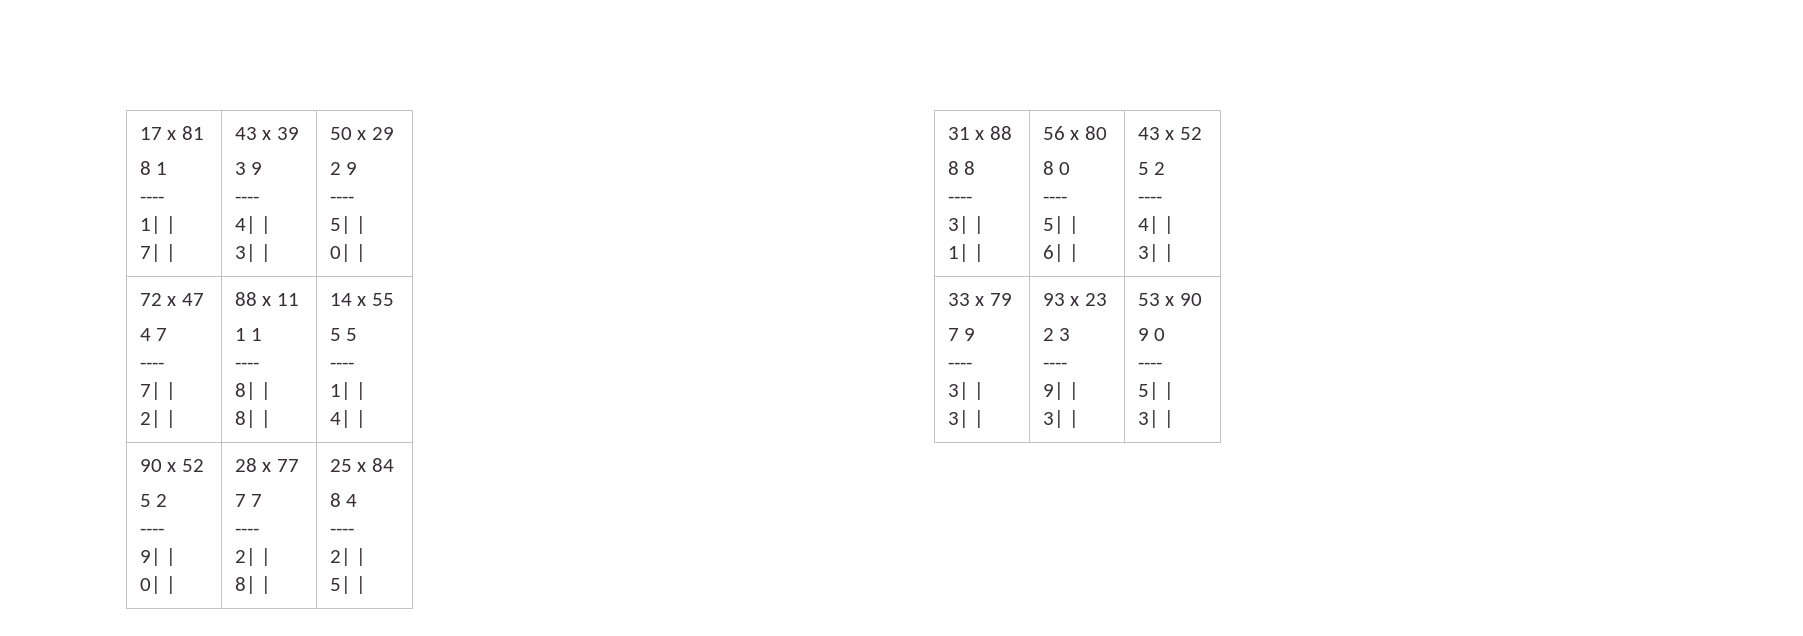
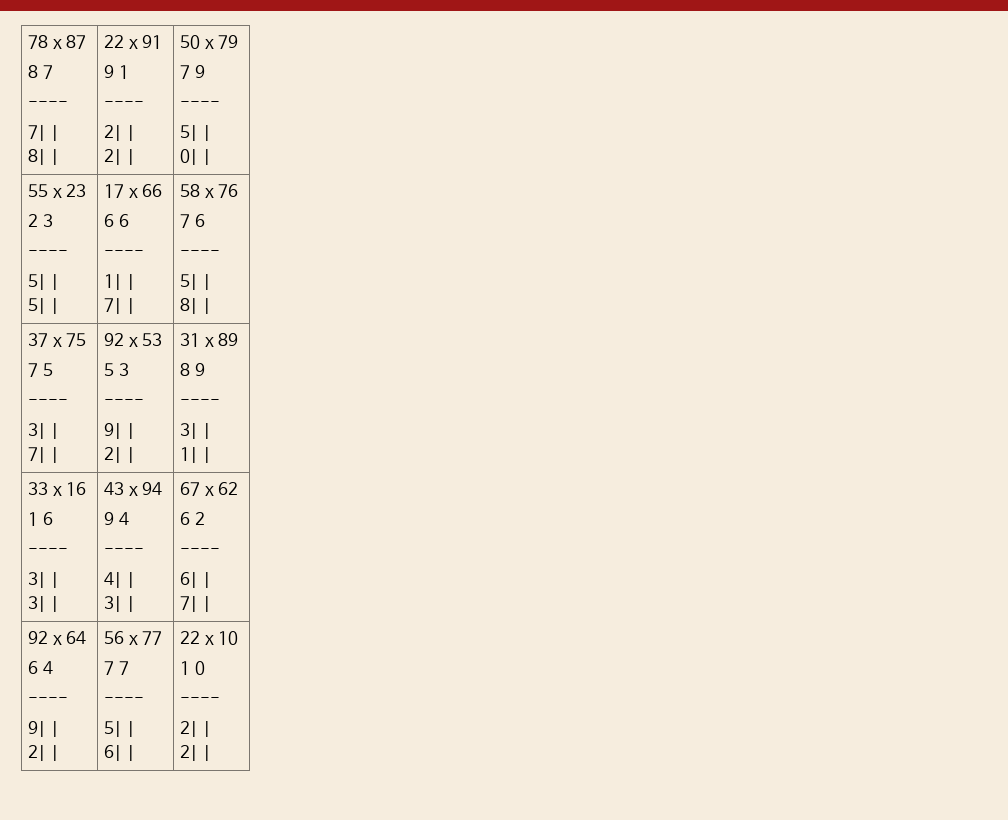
- 17 x 81
- 8 1
+ 78 x 87
+ 8 7
  ----
- 1| |
- 7| | | 43 x 39
- 3 9
+ 7| |
+ 8| | | 22 x 91
+ 9 1
  ----
- 4| |
- 3| | | 50 x 29
- 2 9
+ 2| |
+ 2| | | 50 x 79
+ 7 9
- 72 x 47
- 4 7
+ 55 x 23
+ 2 3
  ----
- 7| |
- 2| | | 88 x 11
- 1 1
- ----
- 8| |
- 8| | | 14 x 55
- 5 5
+ 5| |
+ 5| | | 17 x 66
+ 6 6
  ----
  1| |
- 4| |
- 90 x 52
- 5 2
+ 7| | | 58 x 76
+ 7 6
+ ----
+ 5| |
+ 8| |
+ 37 x 75
+ 7 5
+ ----
+ 3| |
+ 7| | | 92 x 53
+ 5 3
  ----
  9| |
- 0| | | 28 x 77
+ 2| | | 31 x 89
+ 8 9
+ ----
+ 3| |
+ 1| |
+ 33 x 16
+ 1 6
+ ----
+ 3| |
+ 3| | | 43 x 94
+ 9 4
+ ----
+ 4| |
+ 3| | | 67 x 62
+ 6 2
+ ----
+ 6| |
+ 7| |
+ 92 x 64
+ 6 4
+ ----
+ 9| |
+ 2| | | 56 x 77
  7 7
  ----
- 2| |
- 8| | | 25 x 84
- 8 4
+ 5| |
+ 6| | | 22 x 10
+ 1 0
  ----
  2| |
- 5| |
- 31 x 88
- 8 8
- ----
- 3| |
- 1| | | 56 x 80
- 8 0
- ----
- 5| |
- 6| | | 43 x 52
- 5 2
- ----
- 4| |
- 3| |
- 33 x 79
- 7 9
- ----
- 3| |
- 3| | | 93 x 23
- 2 3
- ----
- 9| |
- 3| | | 53 x 90
- 9 0
- ----
- 5| |
- 3| |
+ 2| |

